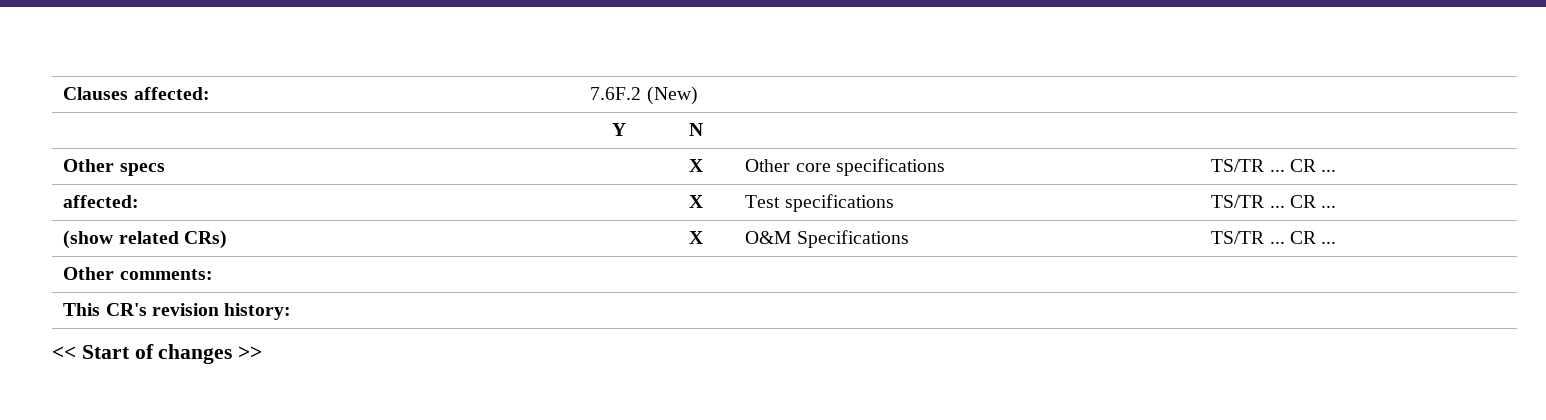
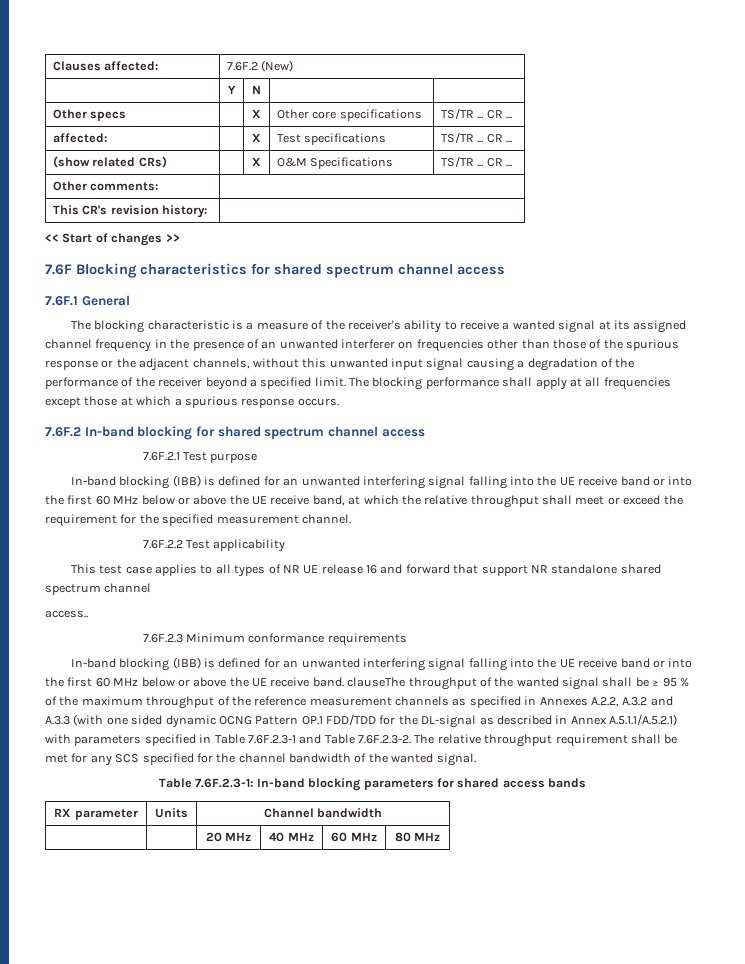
+ 7.6F Blocking characteristics for shared spectrum channel access
+ 7.6F.1 General
+ The blocking characteristic is a measure of the receiver's ability to receive a wanted signal at its assigned channel frequency in the presence of an unwanted interferer on frequencies other than those of the spurious response or the adjacent channels, without this unwanted input signal causing a degradation of the performance of the receiver beyond a specified limit. The blocking performance shall apply at all frequencies except those at which a spurious response occurs.
+ 7.6F.2 In-band blocking for shared spectrum channel access
+ 7.6F.2.1 Test purpose
+ In-band blocking (IBB) is defined for an unwanted interfering signal falling into the UE receive band or into the first 60 MHz below or above the UE receive band, at which the relative throughput shall meet or exceed the requirement for the specified measurement channel.
+ 7.6F.2.2 Test applicability
+ This test case applies to all types of NR UE release 16 and forward that support NR standalone shared spectrum channel
+ access..
+ 7.6F.2.3 Minimum conformance requirements
+ In-band blocking (IBB) is defined for an unwanted interfering signal falling into the UE receive band or into the first 60 MHz below or above the UE receive band. clauseThe throughput of the wanted signal shall be ≥ 95 % of the maximum throughput of the reference measurement channels as specified in Annexes A.2.2, A.3.2 and A.3.3 (with one sided dynamic OCNG Pattern OP.1 FDD/TDD for the DL-signal as described in Annex A.5.1.1/A.5.2.1) with parameters specified in Table 7.6F.2.3-1 and Table 7.6F.2.3-2. The relative throughput requirement shall be met for any SCS specified for the channel bandwidth of the wanted signal.
+ Table 7.6F.2.3-1: In-band blocking parameters for shared access bands
+ RX parameter | Units | Channel bandwidth
+ | | 20 MHz | 40 MHz | 60 MHz | 80 MHz

